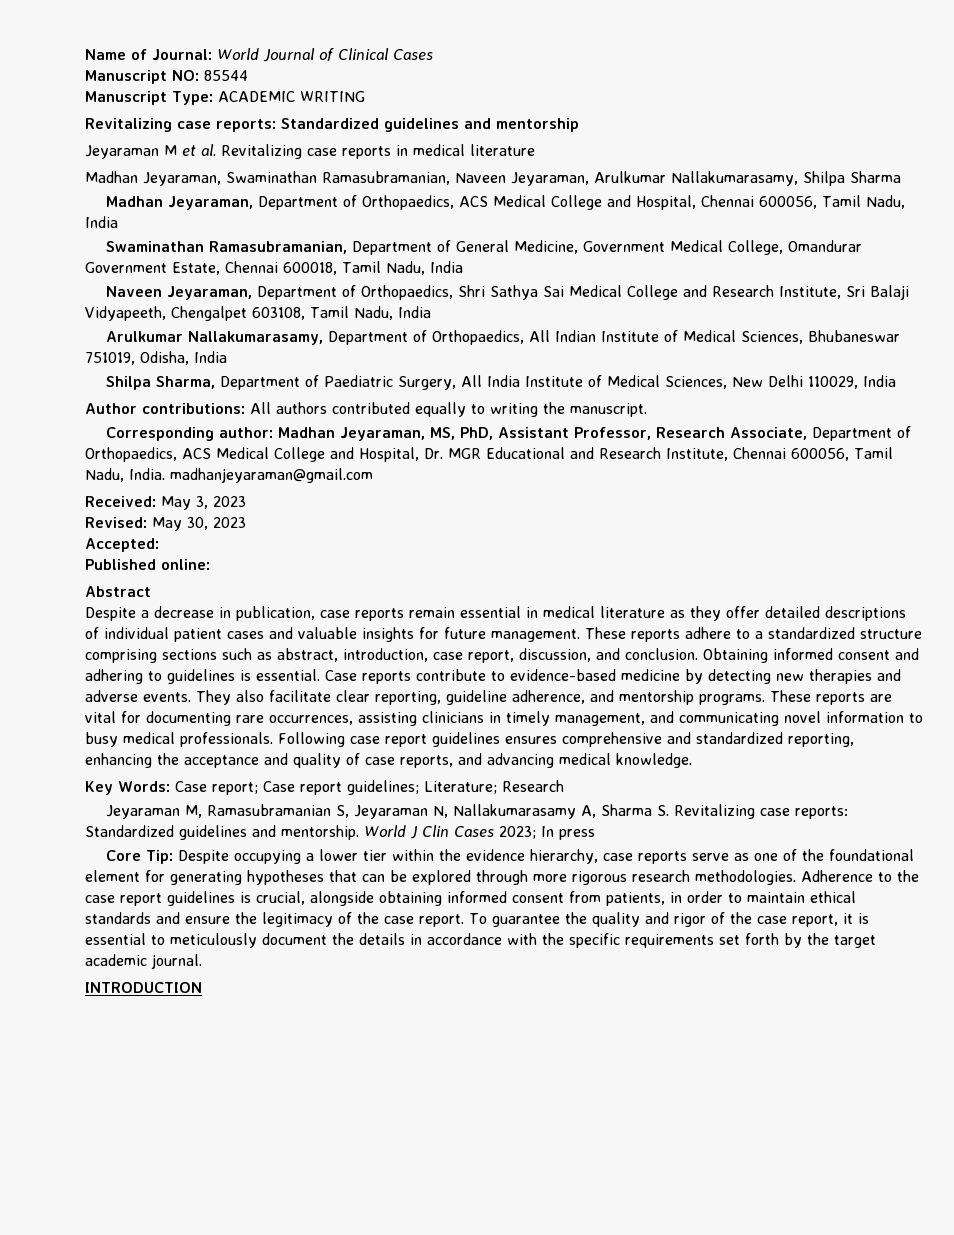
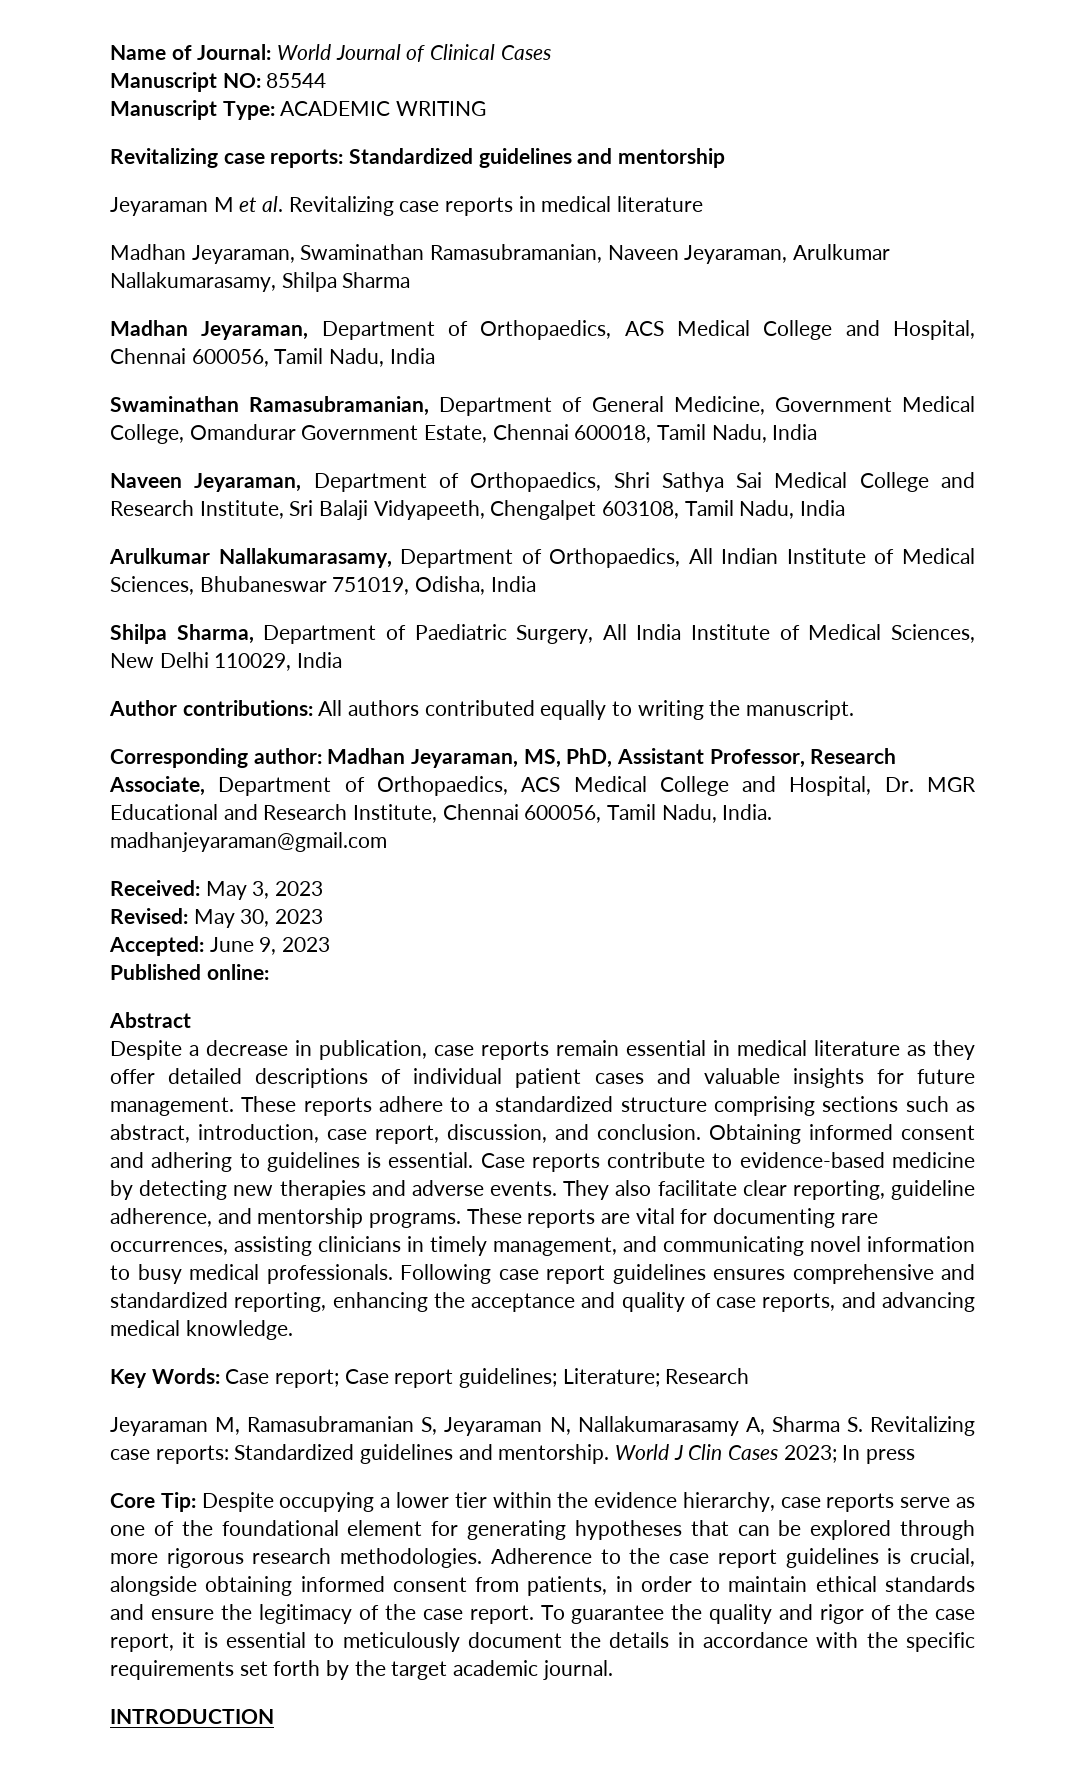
- Accepted:
+ Accepted: June 9, 2023

